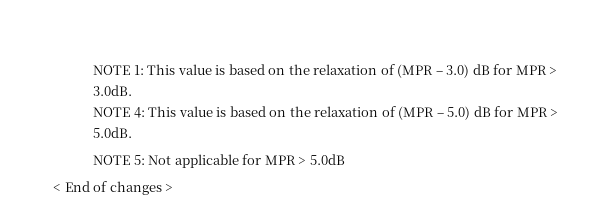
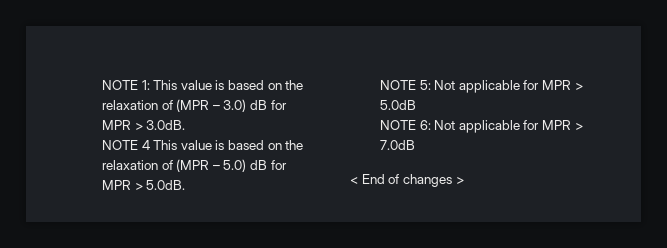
- NOTE 4: This value is based on the relaxation of (MPR – 5.0) dB for MPR > 5.0dB.
+ NOTE 4 This value is based on the relaxation of (MPR – 5.0) dB for MPR > 5.0dB.
+ NOTE 6: Not applicable for MPR > 7.0dB

